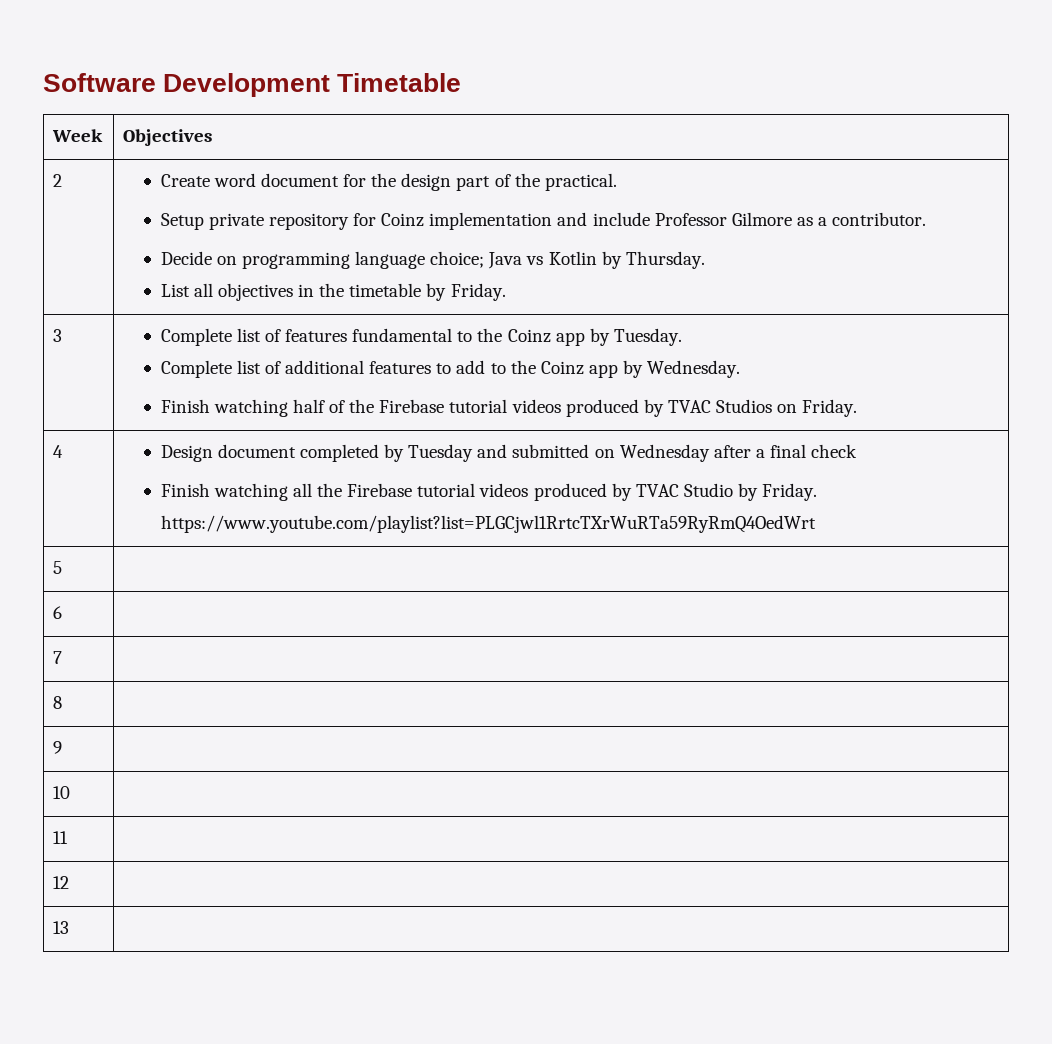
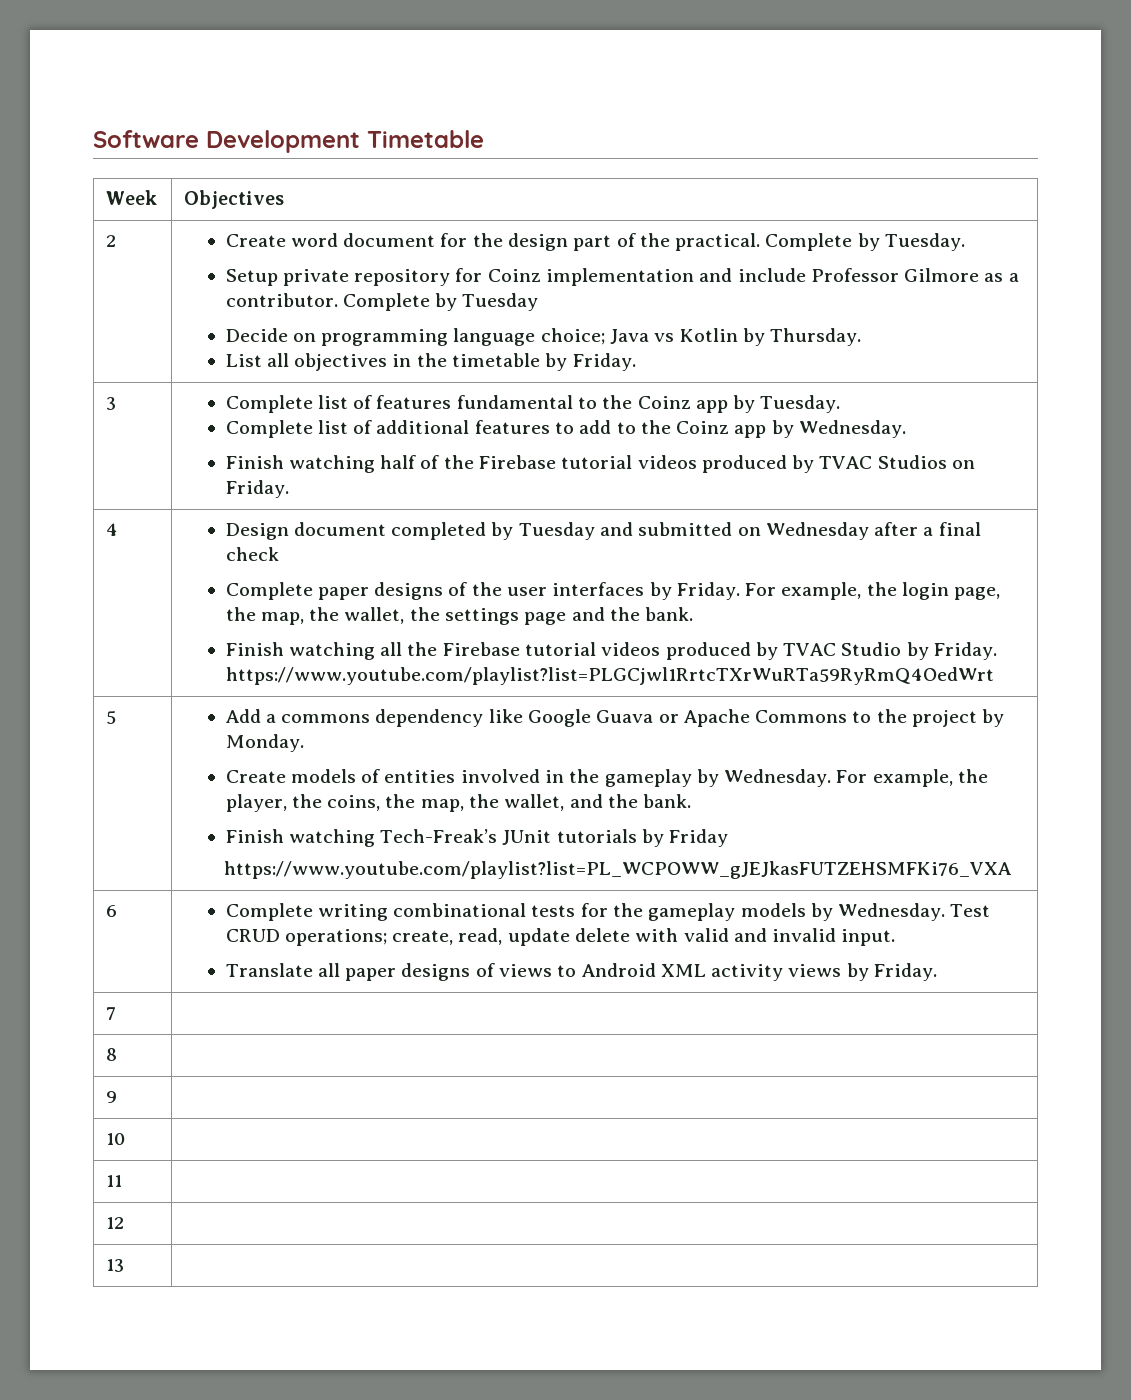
+ Complete by Tuesday.
+ Complete by Tuesday
+ Complete paper designs of the user interfaces by Friday. For example, the login page, the map, the wallet, the settings page and the bank.
- 6 |
+ Add a commons dependency like Google Guava or Apache Commons to the project by Monday.
+ Create models of entities involved in the gameplay by Wednesday. For example, the player, the coins, the map, the wallet, and the bank.
+ Finish watching Tech-Freak’s JUnit tutorials by Friday
+ https://www.youtube.com/playlist?list=PL_WCPOWW_gJEJkasFUTZEHSMFKi76_VXA
+ 6 | Complete writing combinational tests for the gameplay models by Wednesday. Test CRUD operations; create, read, update delete with valid and invalid input.
+ Translate all paper designs of views to Android XML activity views by Friday.

